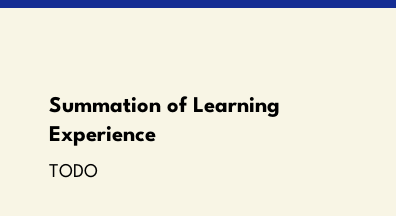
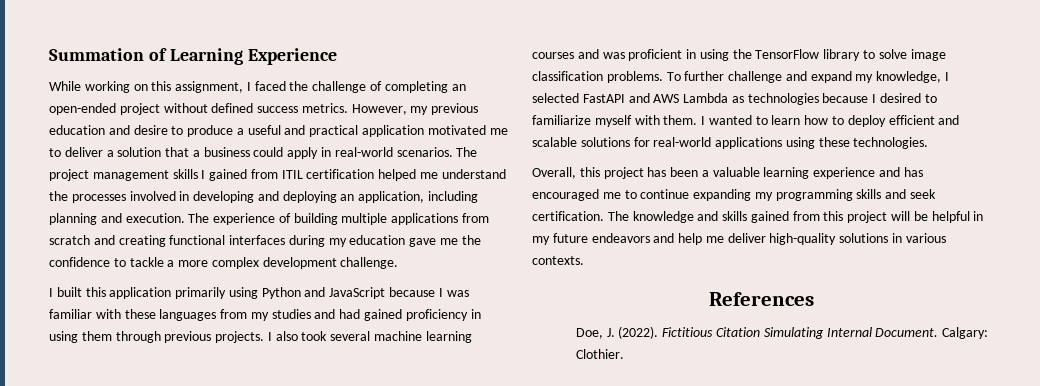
- TODO
+ While working on this assignment, I faced the challenge of completing an open-ended project without defined success metrics. However, my previous education and desire to produce a useful and practical application motivated me to deliver a solution that a business could apply in real-world scenarios. The project management skills I gained from ITIL certification helped me understand the processes involved in developing and deploying an application, including planning and execution. The experience of building multiple applications from scratch and creating functional interfaces during my education gave me the confidence to tackle a more complex development challenge.
+ I built this application primarily using Python and JavaScript because I was familiar with these languages from my studies and had gained proficiency in using them through previous projects. I also took several machine learning courses and was proficient in using the TensorFlow library to solve image classification problems. To further challenge and expand my knowledge, I selected FastAPI and AWS Lambda as technologies because I desired to familiarize myself with them. I wanted to learn how to deploy efficient and scalable solutions for real-world applications using these technologies.
+ Overall, this project has been a valuable learning experience and has encouraged me to continue expanding my programming skills and seek certification. The knowledge and skills gained from this project will be helpful in my future endeavors and help me deliver high-quality solutions in various contexts.
+ References
+ Doe, J. (2022). Fictitious Citation Simulating Internal Document. Calgary: Clothier.

